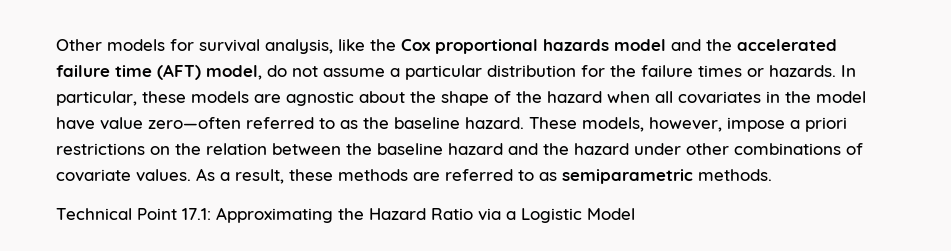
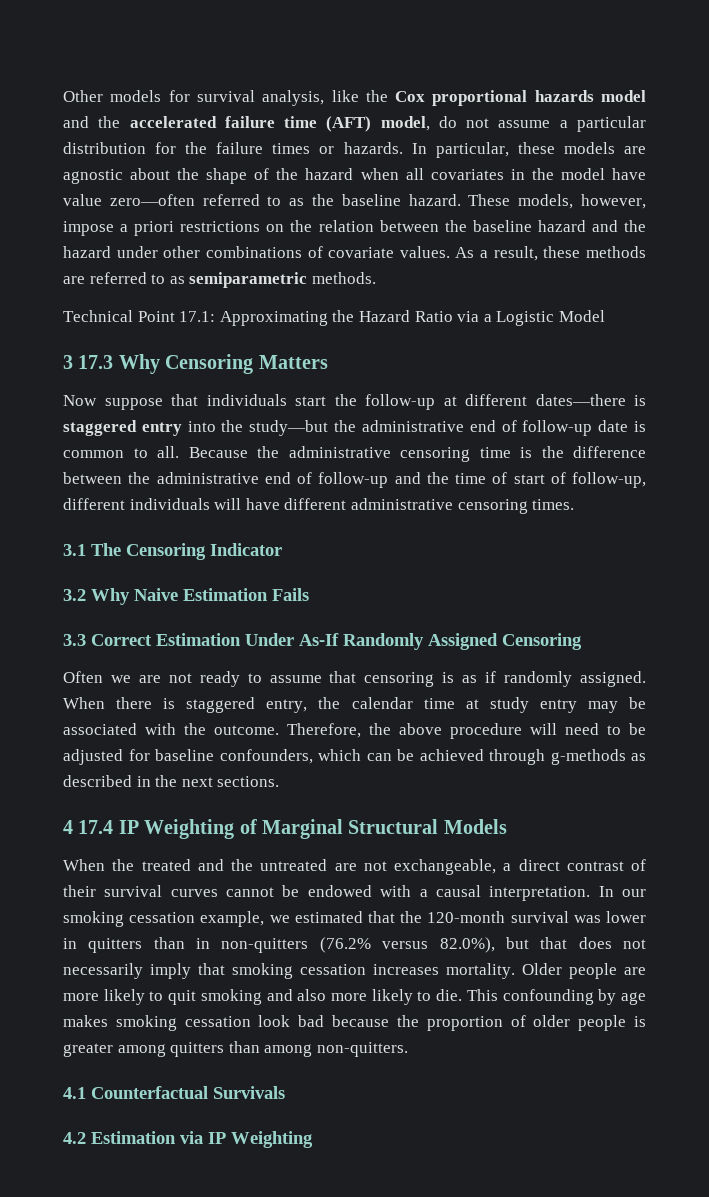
+ 3 17.3 Why Censoring Matters
+ Now suppose that individuals start the follow-up at different dates—there is staggered entry into the study—but the administrative end of follow-up date is common to all. Because the administrative censoring time is the difference between the administrative end of follow-up and the time of start of follow-up, different individuals will have different administrative censoring times.
+ 3.1 The Censoring Indicator
+ 3.2 Why Naive Estimation Fails
+ 3.3 Correct Estimation Under As-If Randomly Assigned Censoring
+ Often we are not ready to assume that censoring is as if randomly assigned. When there is staggered entry, the calendar time at study entry may be associated with the outcome. Therefore, the above procedure will need to be adjusted for baseline confounders, which can be achieved through g-methods as described in the next sections.
+ 4 17.4 IP Weighting of Marginal Structural Models
+ When the treated and the untreated are not exchangeable, a direct contrast of their survival curves cannot be endowed with a causal interpretation. In our smoking cessation example, we estimated that the 120-month survival was lower in quitters than in non-quitters (76.2% versus 82.0%), but that does not necessarily imply that smoking cessation increases mortality. Older people are more likely to quit smoking and also more likely to die. This confounding by age makes smoking cessation look bad because the proportion of older people is greater among quitters than among non-quitters.
+ 4.1 Counterfactual Survivals
+ 4.2 Estimation via IP Weighting

